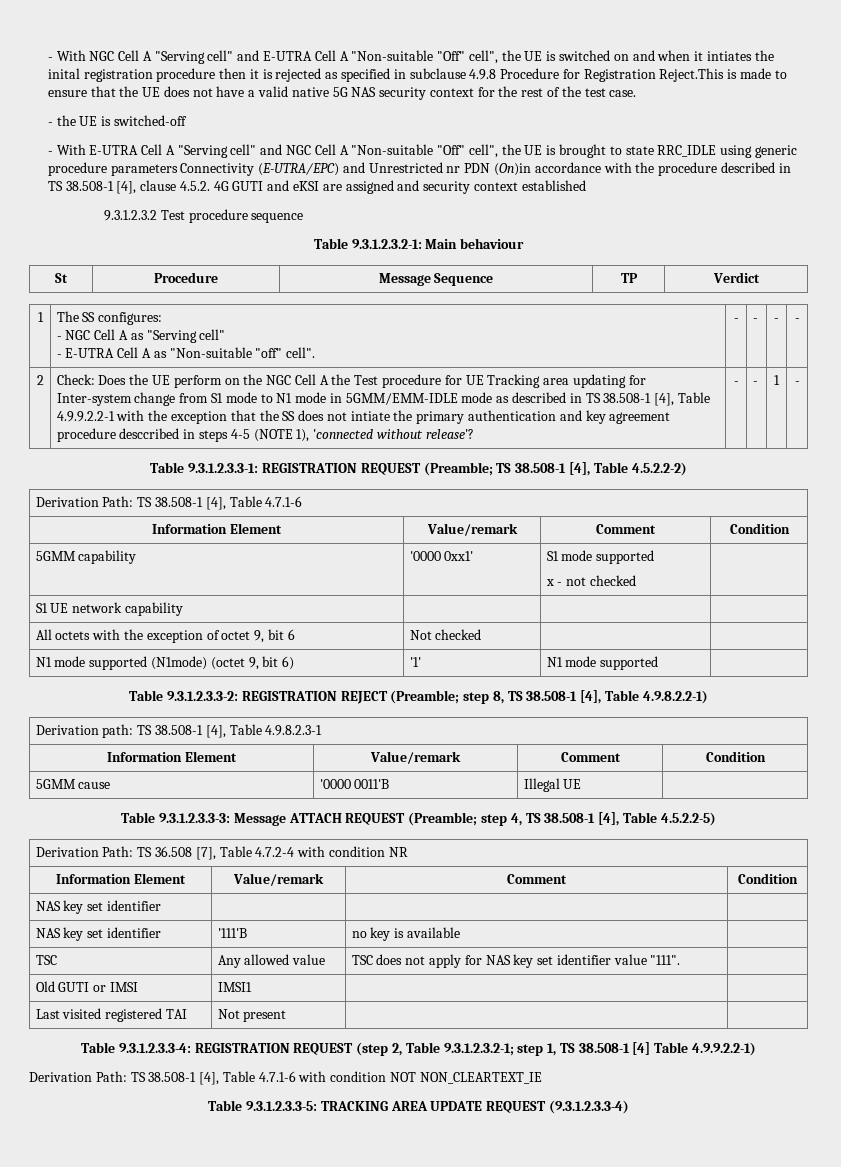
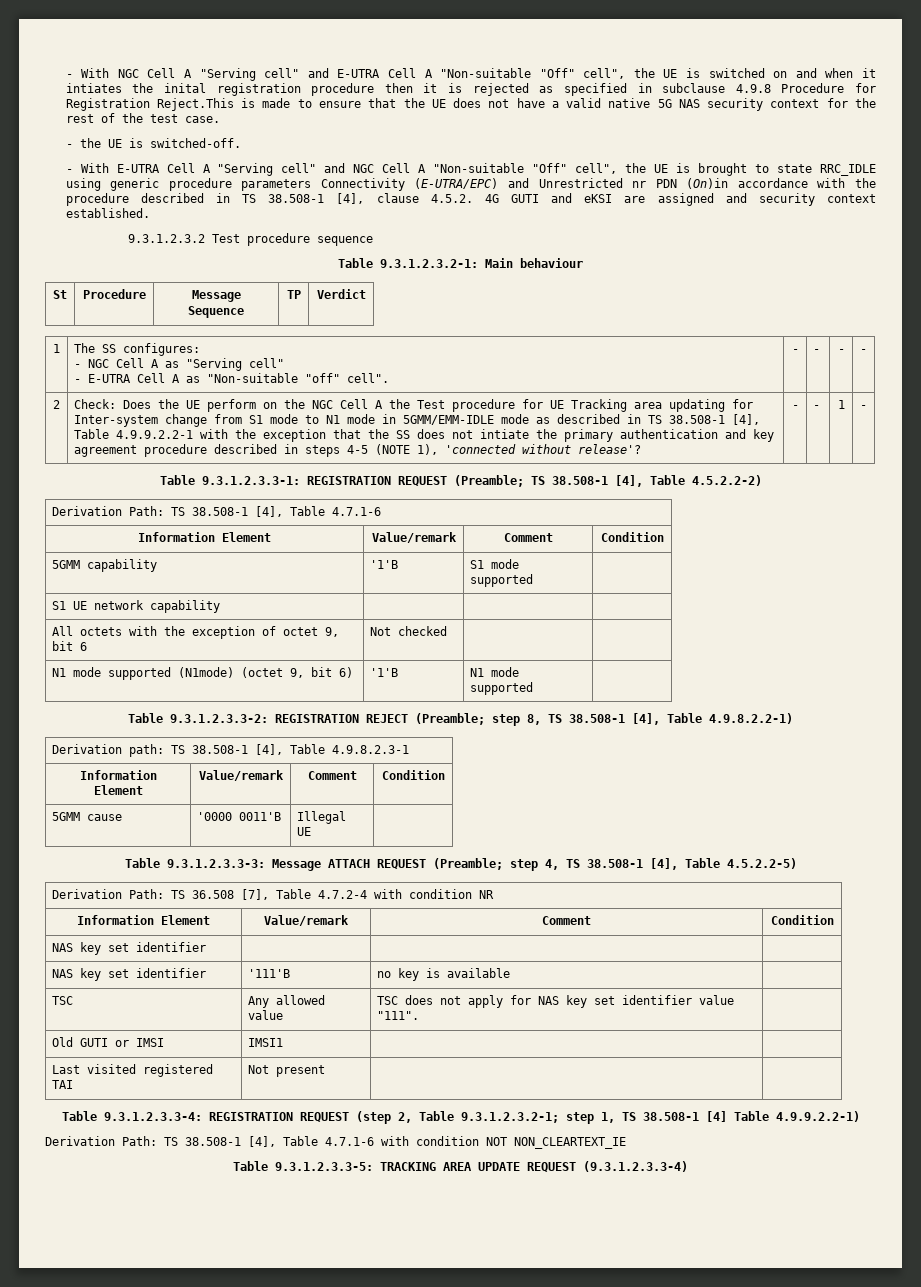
- - the UE is switched-off
+ - the UE is switched-off.
- - With E-UTRA Cell A "Serving cell" and NGC Cell A "Non-suitable "Off" cell", the UE is brought to state RRC_IDLE using generic procedure parameters Connectivity (E-UTRA/EPC) and Unrestricted nr PDN (On)in accordance with the procedure described in TS 38.508-1 [4], clause 4.5.2. 4G GUTI and eKSI are assigned and security context established
+ - With E-UTRA Cell A "Serving cell" and NGC Cell A "Non-suitable "Off" cell", the UE is brought to state RRC_IDLE using generic procedure parameters Connectivity (E-UTRA/EPC) and Unrestricted nr PDN (On)in accordance with the procedure described in TS 38.508-1 [4], clause 4.5.2. 4G GUTI and eKSI are assigned and security context established.
- Does the UE perform on the NGC Cell A the Test procedure for UE Tracking area updating for Inter-system change from S1 mode to N1 mode in 5GMM/EMM-IDLE mode as described in TS 38.508-1 [4], Table 4.9.9.2.2-1 with the exception that the SS does not intiate the primary authentication and key agreement procedure desccribed in steps 4-5 (NOTE 1), 'connected without release'?
+ Does the UE perform on the NGC Cell A the Test procedure for UE Tracking area updating for Inter-system change from S1 mode to N1 mode in 5GMM/EMM-IDLE mode as described in TS 38.508-1 [4], Table 4.9.9.2.2-1 with the exception that the SS does not intiate the primary authentication and key agreement procedure described in steps 4-5 (NOTE 1), 'connected without release'?
- 5GMM capability | '0000 0xx1' | S1 mode supported
- x - not checked |
+ 5GMM capability | '1'B | S1 mode supported |
- N1 mode supported (N1mode) (octet 9, bit 6) | '1' | N1 mode supported |
+ N1 mode supported (N1mode) (octet 9, bit 6) | '1'B | N1 mode supported |

